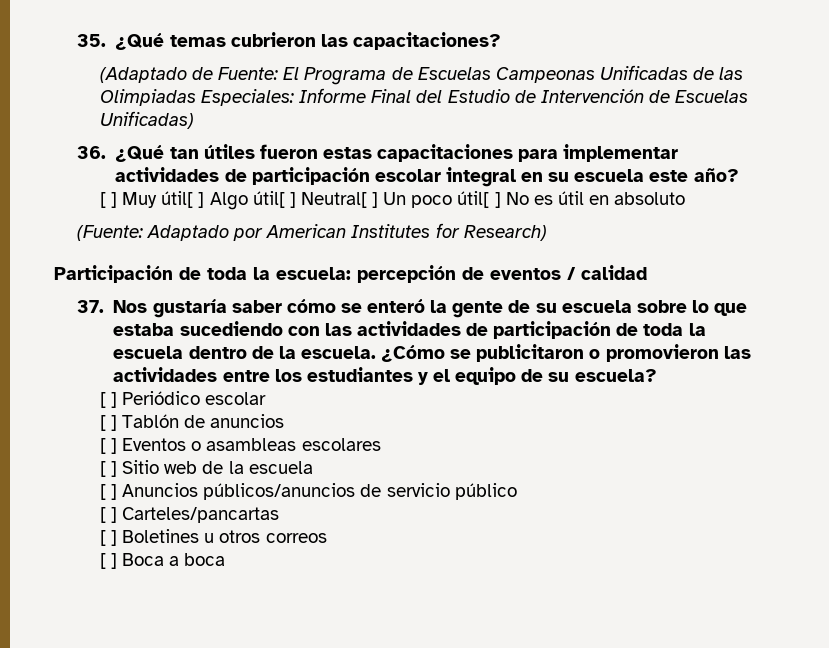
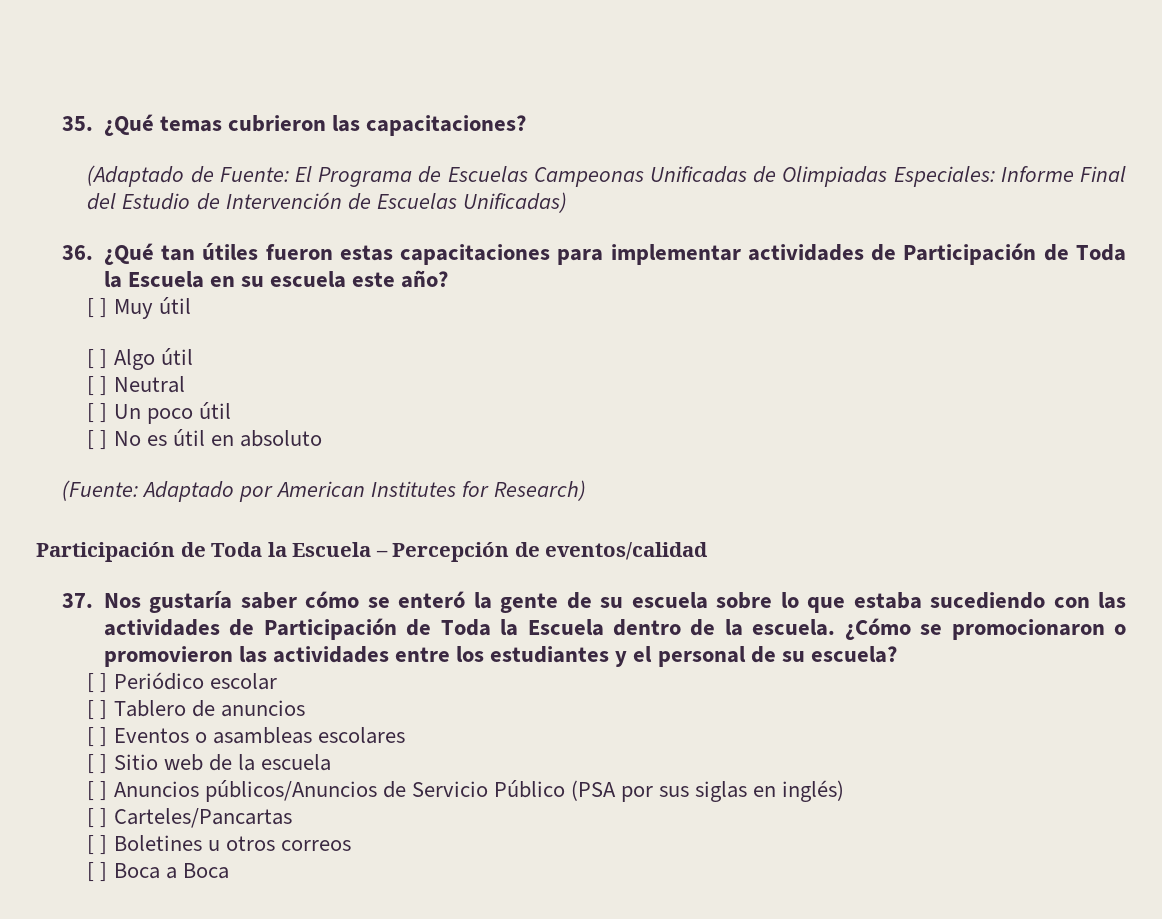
- (Adaptado de Fuente: El Programa de Escuelas Campeonas Unificadas de las Olimpiadas Especiales: Informe Final del Estudio de Intervención de Escuelas Unificadas)
+ (Adaptado de Fuente: El Programa de Escuelas Campeonas Unificadas de Olimpiadas Especiales: Informe Final del Estudio de Intervención de Escuelas Unificadas)
- 36. ¿Qué tan útiles fueron estas capacitaciones para implementar actividades de participación escolar integral en su escuela este año?
+ 36. ¿Qué tan útiles fueron estas capacitaciones para implementar actividades de Participación de Toda la Escuela en su escuela este año?
- [ ] Muy útil[ ] Algo útil[ ] Neutral[ ] Un poco útil[ ] No es útil en absoluto
+ [ ] Muy útil
+ [ ] Algo útil
+ [ ] Neutral
+ [ ] Un poco útil
+ [ ] No es útil en absoluto
- Participación de toda la escuela: percepción de eventos / calidad
+ Participación de Toda la Escuela – Percepción de eventos/calidad
- 37. Nos gustaría saber cómo se enteró la gente de su escuela sobre lo que estaba sucediendo con las actividades de participación de toda la escuela dentro de la escuela.
+ 37. Nos gustaría saber cómo se enteró la gente de su escuela sobre lo que estaba sucediendo con las actividades de Participación de Toda la Escuela dentro de la escuela.
- ¿Cómo se publicitaron o promovieron las actividades entre los estudiantes y el equipo de su escuela?
+ ¿Cómo se promocionaron o promovieron las actividades entre los estudiantes y el personal de su escuela?
- [ ] Tablón de anuncios
+ [ ] Tablero de anuncios
- [ ] Anuncios públicos/anuncios de servicio público
- [ ] Carteles/pancartas
+ [ ] Anuncios públicos/Anuncios de Servicio Público (PSA por sus siglas en inglés)
+ [ ] Carteles/Pancartas
- [ ] Boca a boca
+ [ ] Boca a Boca

